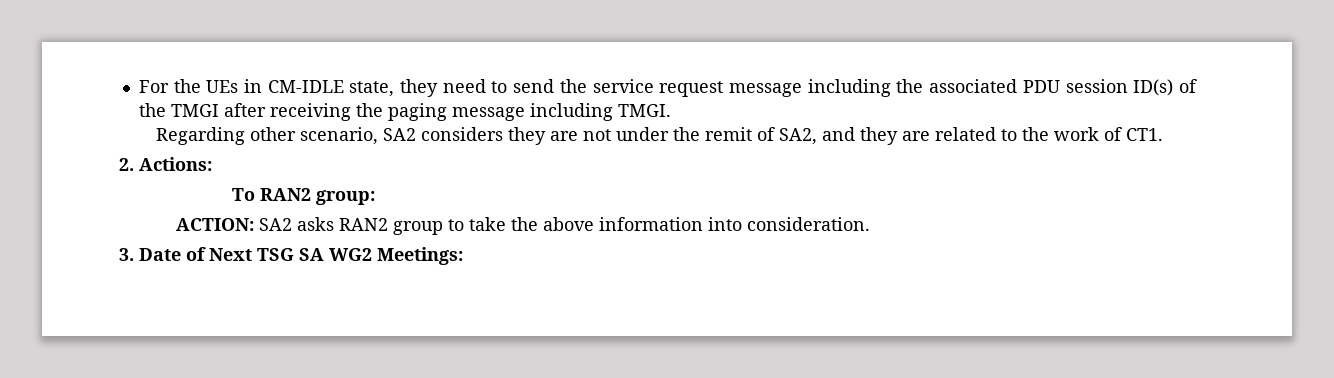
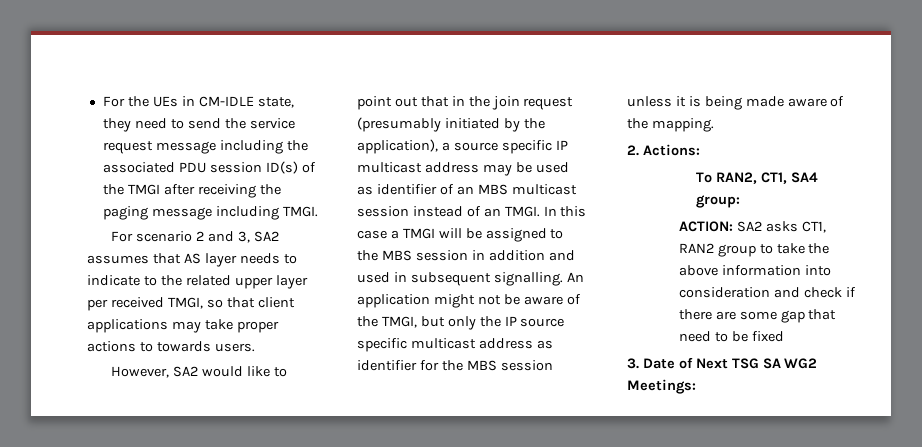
- Regarding other scenario, SA2 considers they are not under the remit of SA2, and they are related to the work of CT1.
+ For scenario 2 and 3, SA2 assumes that AS layer needs to indicate to the related upper layer per received TMGI, so that client applications may take proper actions to towards users.
+ However, SA2 would like to point out that in the join request (presumably initiated by the application), a source specific IP multicast address may be used as identifier of an MBS multicast session instead of an TMGI. In this case a TMGI will be assigned to the MBS session in addition and used in subsequent signalling. An application might not be aware of the TMGI, but only the IP source specific multicast address as identifier for the MBS session unless it is being made aware of the mapping.
- To RAN2 group:
+ To RAN2, CT1, SA4 group:
- ACTION: SA2 asks RAN2 group to take the above information into consideration.
+ ACTION: SA2 asks CT1, RAN2 group to take the above information into consideration and check if there are some gap that need to be fixed

